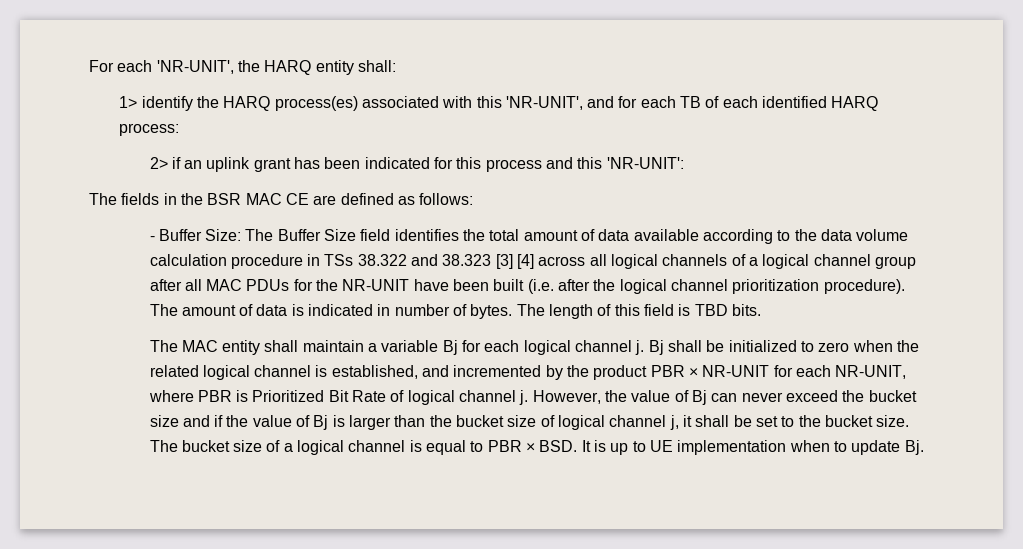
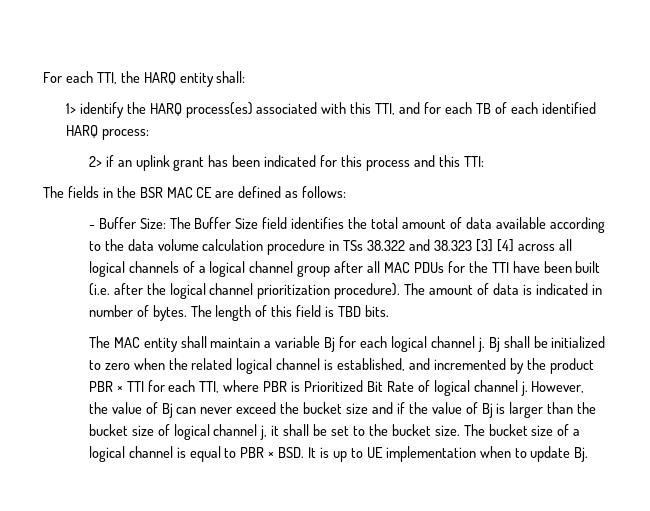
- For each 'NR-UNIT', the HARQ entity shall:
+ For each TTI, the HARQ entity shall:
- 1> identify the HARQ process(es) associated with this 'NR-UNIT', and for each TB of each identified HARQ process:
+ 1> identify the HARQ process(es) associated with this TTI, and for each TB of each identified HARQ process:
- 2> if an uplink grant has been indicated for this process and this 'NR-UNIT':
+ 2> if an uplink grant has been indicated for this process and this TTI:
- - Buffer Size: The Buffer Size field identifies the total amount of data available according to the data volume calculation procedure in TSs 38.322 and 38.323 [3] [4] across all logical channels of a logical channel group after all MAC PDUs for the NR-UNIT have been built (i.e. after the logical channel prioritization procedure).
+ - Buffer Size: The Buffer Size field identifies the total amount of data available according to the data volume calculation procedure in TSs 38.322 and 38.323 [3] [4] across all logical channels of a logical channel group after all MAC PDUs for the TTI have been built (i.e. after the logical channel prioritization procedure).
- Bj shall be initialized to zero when the related logical channel is established, and incremented by the product PBR × NR-UNIT for each NR-UNIT, where PBR is Prioritized Bit Rate of logical channel j.
+ Bj shall be initialized to zero when the related logical channel is established, and incremented by the product PBR × TTI for each TTI, where PBR is Prioritized Bit Rate of logical channel j.

